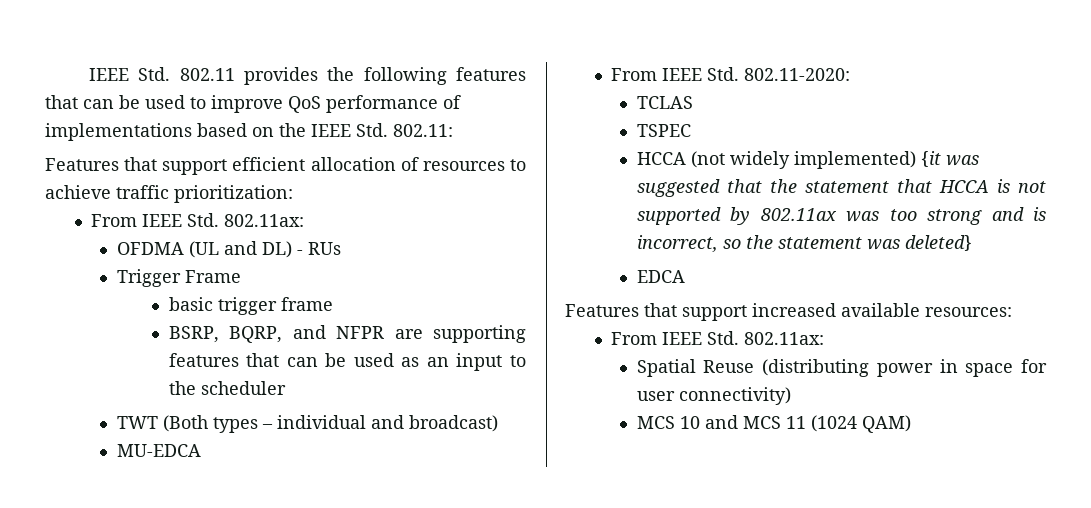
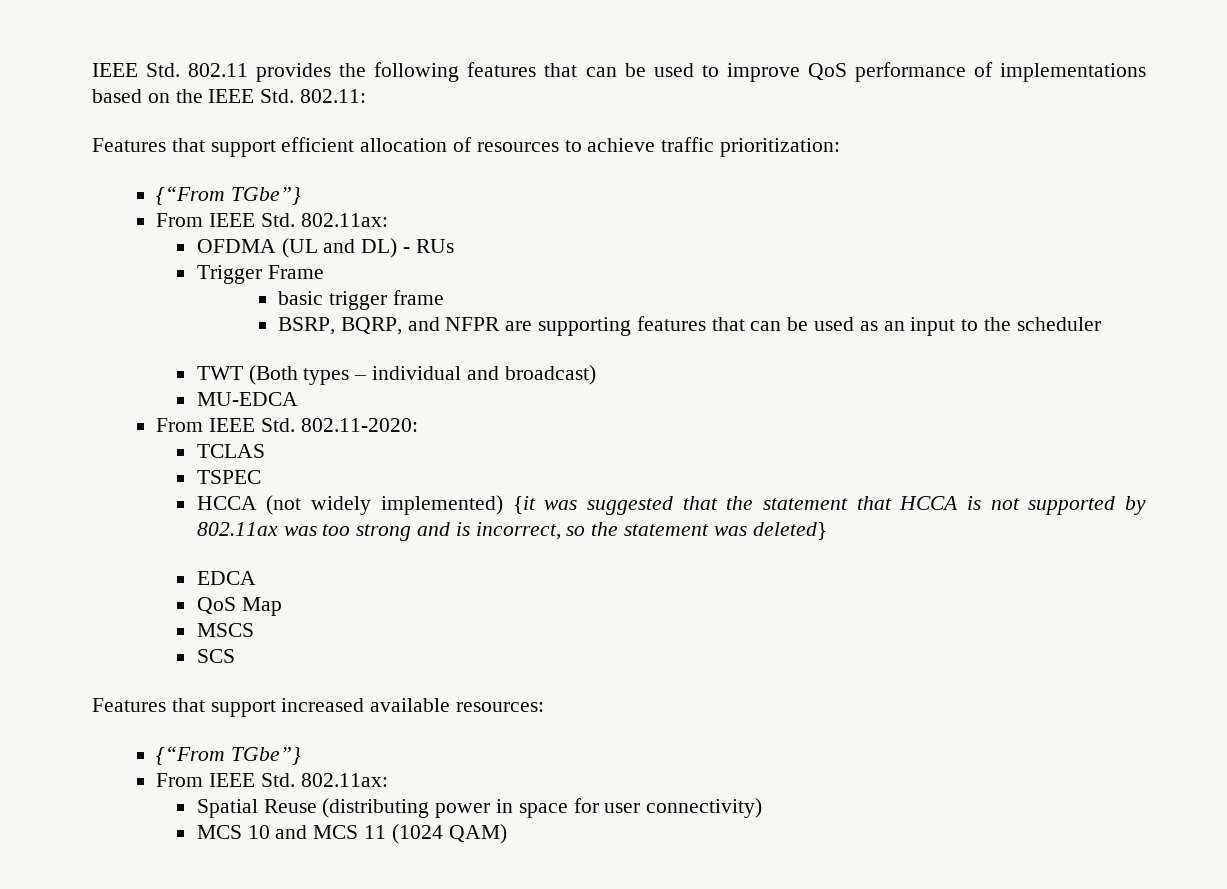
  Features that support efficient allocation of resources to achieve traffic prioritization:
+ {“From TGbe”}
+ QoS Map
+ MSCS
+ SCS
  Features that support increased available resources:
+ {“From TGbe”}

